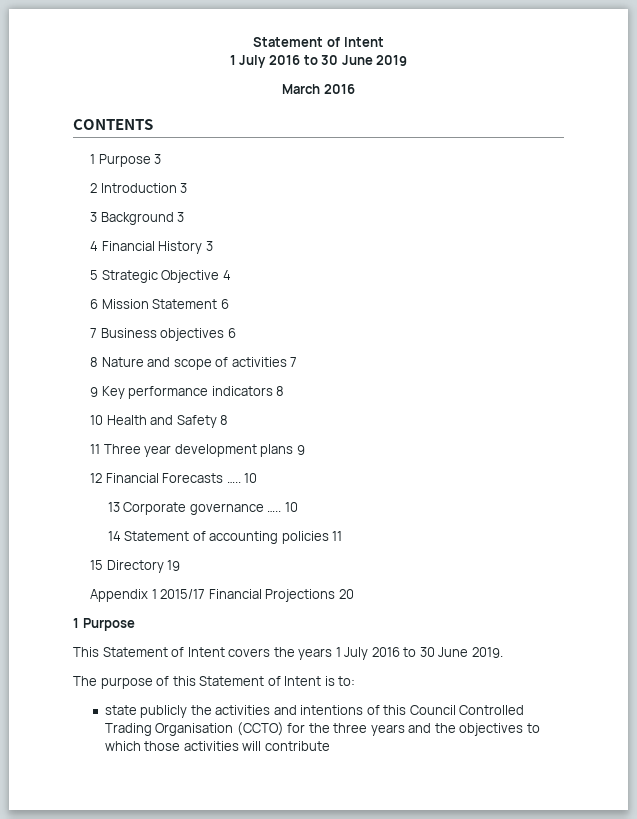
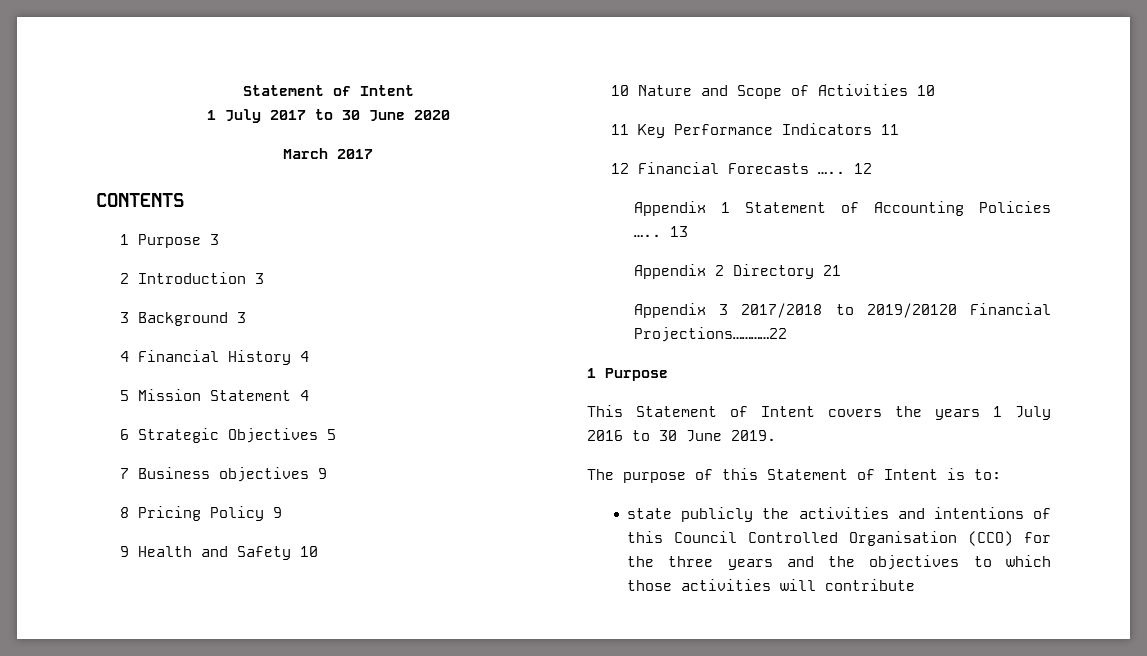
- 1 July 2016 to 30 June 2019
+ 1 July 2017 to 30 June 2020
- March 2016
+ March 2017
- 4 Financial History 3
- 5 Strategic Objective 4
+ 4 Financial History 4
+ 5 Mission Statement 4
- 6 Mission Statement 6
+ 6 Strategic Objectives 5
- 7 Business objectives 6
- 8 Nature and scope of activities 7
- 9 Key performance indicators 8
- 10 Health and Safety 8
- 11 Three year development plans 9
- 12 Financial Forecasts ….. 10
- 13 Corporate governance ….. 10
- 14 Statement of accounting policies 11
- 15 Directory 19
- Appendix 1 2015/17 Financial Projections 20
+ 7 Business objectives 9
+ 8 Pricing Policy 9
+ 9 Health and Safety 10
+ 10 Nature and Scope of Activities 10
+ 11 Key Performance Indicators 11
+ 12 Financial Forecasts ….. 12
+ Appendix 1 Statement of Accounting Policies ….. 13
+ Appendix 2 Directory 21
+ Appendix 3 2017/2018 to 2019/20120 Financial Projections…………22
- state publicly the activities and intentions of this Council Controlled Trading Organisation (CCTO) for the three years and the objectives to which those activities will contribute
+ state publicly the activities and intentions of this Council Controlled Organisation (CCO) for the three years and the objectives to which those activities will contribute

